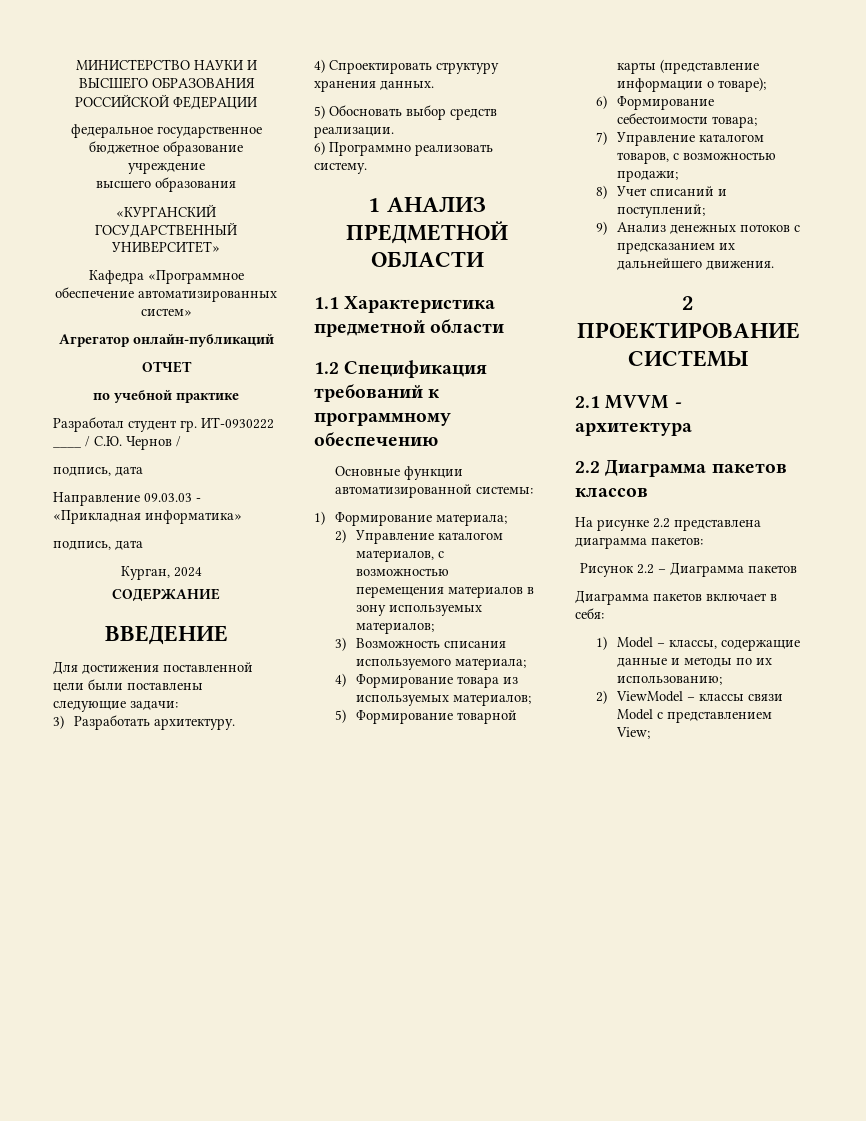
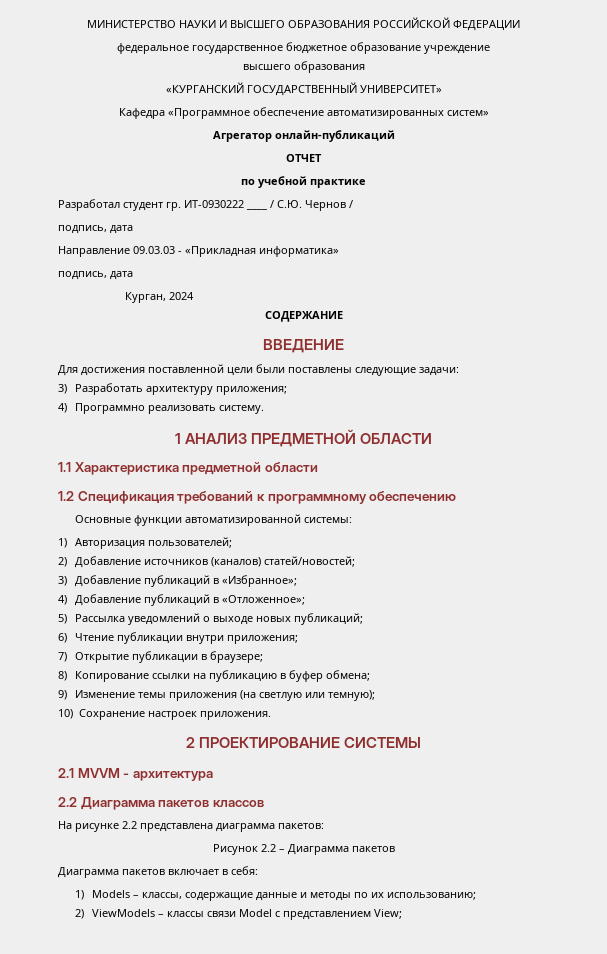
- 3) Разработать архитектуру.
- 4) Спроектировать структуру хранения данных.
- 5) Обосновать выбор средств реализации.
- 6) Программно реализовать систему.
+ 3) Разработать архитектуру приложения;
+ 4) Программно реализовать систему.
- 1) Формирование материала;
- 2) Управление каталогом материалов, с возможностью перемещения материалов в зону используемых материалов;
- 3) Возможность списания используемого материала;
- 4) Формирование товара из используемых материалов;
- 5) Формирование товарной карты (представление информации о товаре);
- 6) Формирование себестоимости товара;
- 7) Управление каталогом товаров, с возможностью продажи;
- 8) Учет списаний и поступлений;
- 9) Анализ денежных потоков с предсказанием их дальнейшего движения.
+ 1) Авторизация пользователей;
+ 2) Добавление источников (каналов) статей/новостей;
+ 3) Добавление публикаций в «Избранное»;
+ 4) Добавление публикаций в «Отложенное»;
+ 5) Рассылка уведомлений о выходе новых публикаций;
+ 6) Чтение публикации внутри приложения;
+ 7) Открытие публикации в браузере;
+ 8) Копирование ссылки на публикацию в буфер обмена;
+ 9) Изменение темы приложения (на светлую или темную);
+ 10) Сохранение настроек приложения.
- 1) Model – классы, содержащие данные и методы по их использованию;
+ 1) Models – классы, содержащие данные и методы по их использованию;
- 2) ViewModel – классы связи Model с представлением View;
+ 2) ViewModels – классы связи Model с представлением View;

